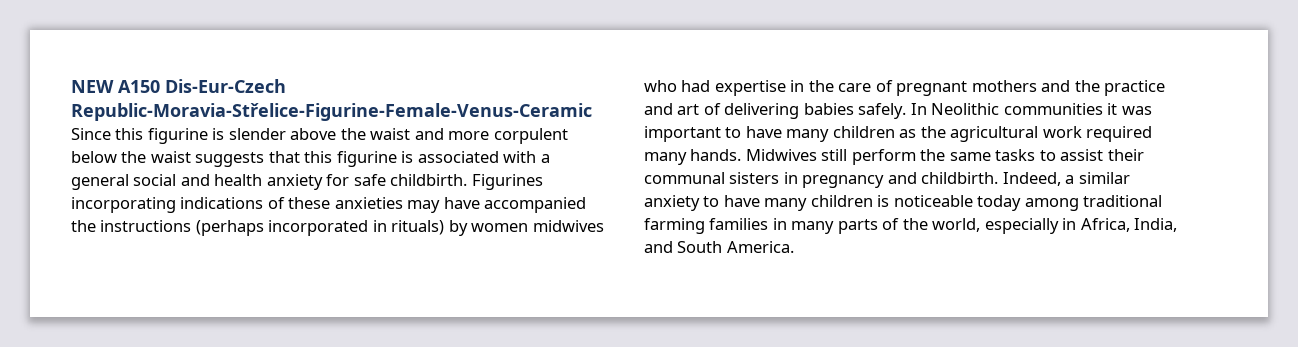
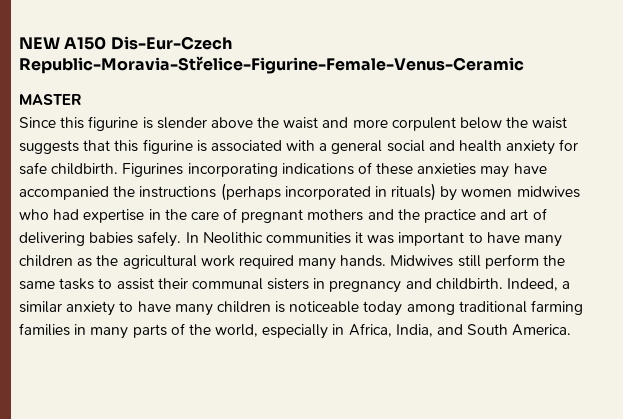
+ MASTER

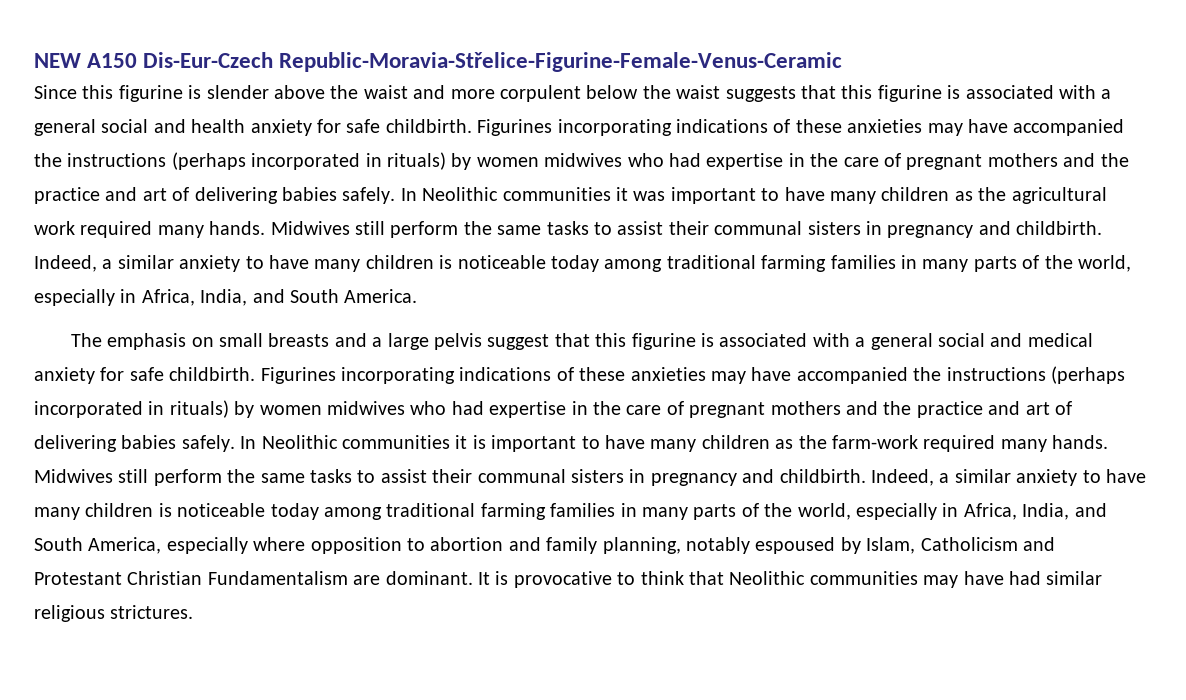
- MASTER
+ The emphasis on small breasts and a large pelvis suggest that this figurine is associated with a general social and medical anxiety for safe childbirth. Figurines incorporating indications of these anxieties may have accompanied the instructions (perhaps incorporated in rituals) by women midwives who had expertise in the care of pregnant mothers and the practice and art of delivering babies safely. In Neolithic communities it is important to have many children as the farm-work required many hands. Midwives still perform the same tasks to assist their communal sisters in pregnancy and childbirth. Indeed, a similar anxiety to have many children is noticeable today among traditional farming families in many parts of the world, especially in Africa, India, and South America, especially where opposition to abortion and family planning, notably espoused by Islam, Catholicism and Protestant Christian Fundamentalism are dominant. It is provocative to think that Neolithic communities may have had similar religious strictures.

